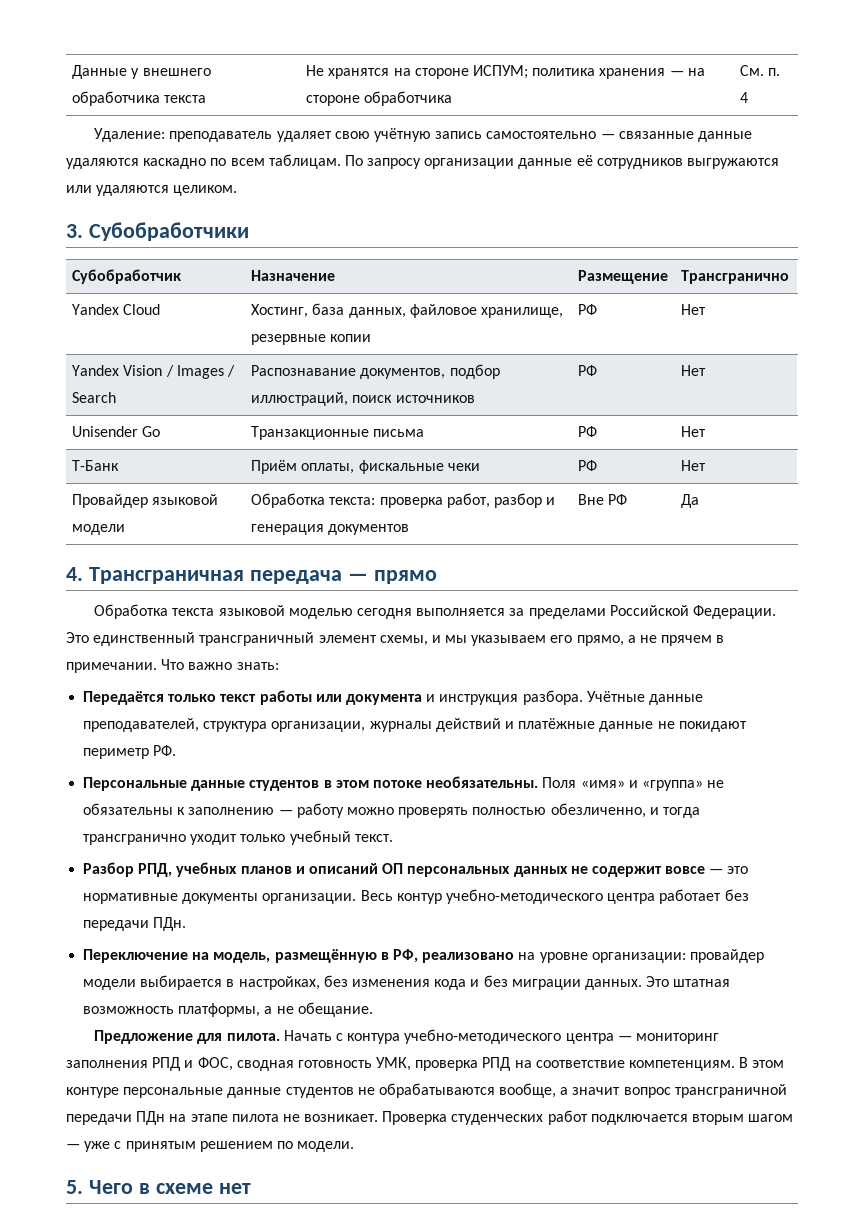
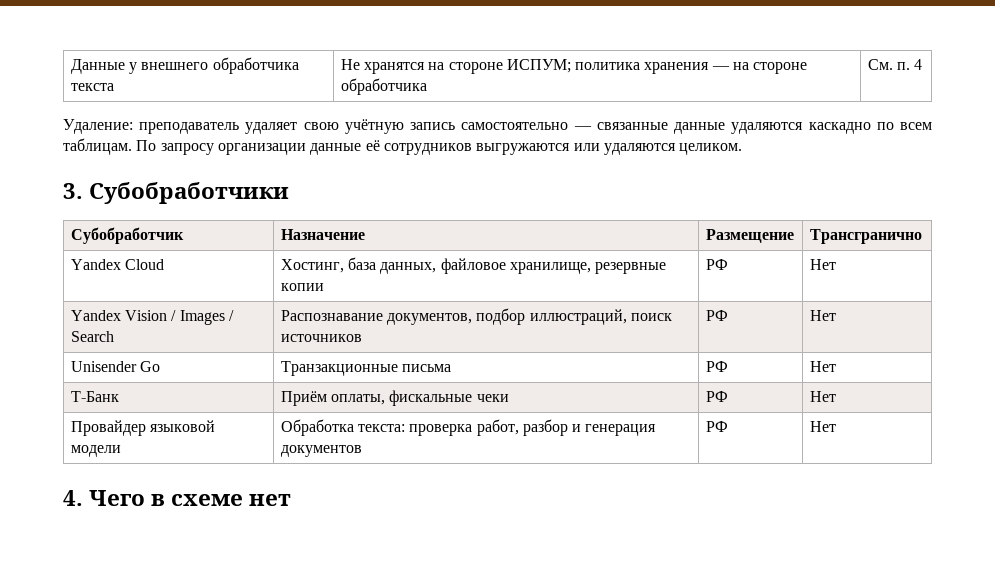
- Провайдер языковой модели | Обработка текста: проверка работ, разбор и генерация документов | Вне РФ | Да
+ Провайдер языковой модели | Обработка текста: проверка работ, разбор и генерация документов | РФ | Нет
- 4. Трансграничная передача — прямо
- Обработка текста языковой моделью сегодня выполняется за пределами Российской Федерации. Это единственный трансграничный элемент схемы, и мы указываем его прямо, а не прячем в примечании. Что важно знать:
- Передаётся только текст работы или документа и инструкция разбора. Учётные данные преподавателей, структура организации, журналы действий и платёжные данные не покидают периметр РФ.
- Персональные данные студентов в этом потоке необязательны. Поля «имя» и «группа» не обязательны к заполнению — работу можно проверять полностью обезличенно, и тогда трансгранично уходит только учебный текст.
- Разбор РПД, учебных планов и описаний ОП персональных данных не содержит вовсе — это нормативные документы организации. Весь контур учебно-методического центра работает без передачи ПДн.
- Переключение на модель, размещённую в РФ, реализовано на уровне организации: провайдер модели выбирается в настройках, без изменения кода и без миграции данных. Это штатная возможность платформы, а не обещание.
- Предложение для пилота. Начать с контура учебно-методического центра — мониторинг заполнения РПД и ФОС, сводная готовность УМК, проверка РПД на соответствие компетенциям. В этом контуре персональные данные студентов не обрабатываются вообще, а значит вопрос трансграничной передачи ПДн на этапе пилота не возникает. Проверка студенческих работ подключается вторым шагом — уже с принятым решением по модели.
- 5. Чего в схеме нет
+ 4. Чего в схеме нет

